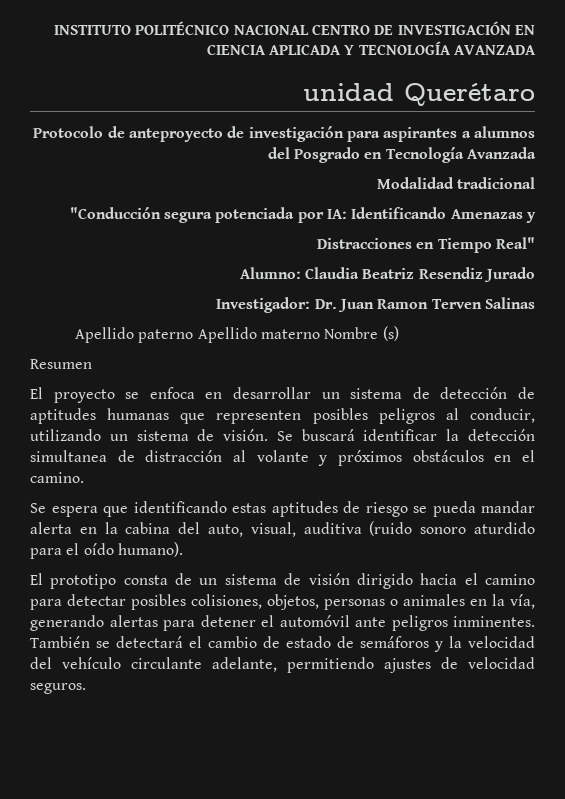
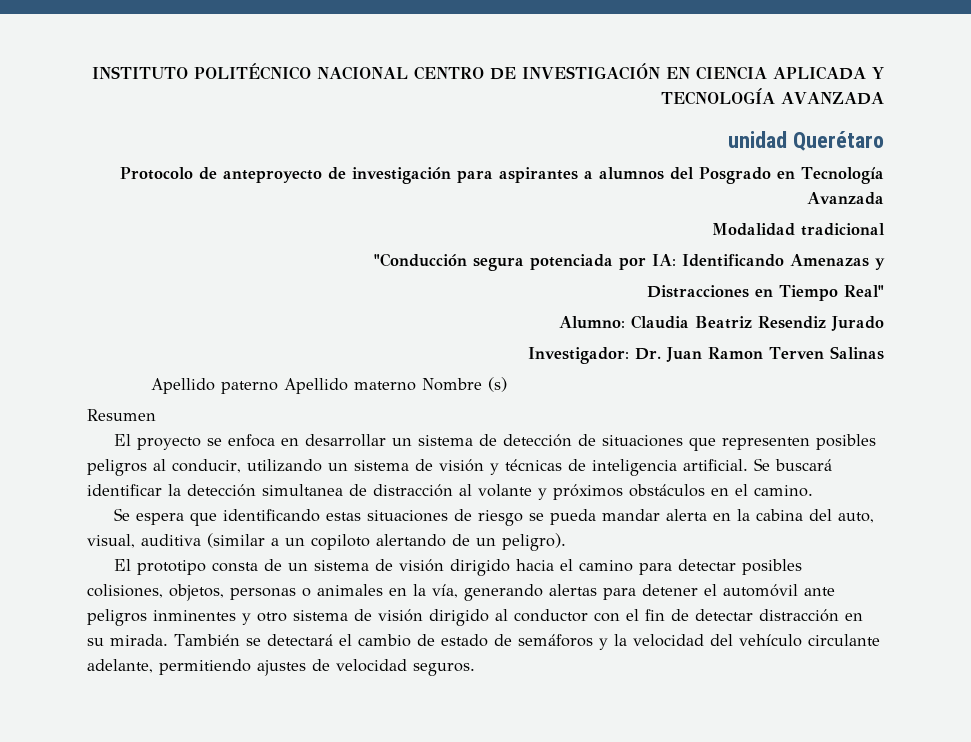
- El proyecto se enfoca en desarrollar un sistema de detección de aptitudes humanas que representen posibles peligros al conducir, utilizando un sistema de visión.
+ El proyecto se enfoca en desarrollar un sistema de detección de situaciones que representen posibles peligros al conducir, utilizando un sistema de visión y técnicas de inteligencia artificial.
- Se espera que identificando estas aptitudes de riesgo se pueda mandar alerta en la cabina del auto, visual, auditiva (ruido sonoro aturdido para el oído humano).
+ Se espera que identificando estas situaciones de riesgo se pueda mandar alerta en la cabina del auto, visual, auditiva (similar a un copiloto alertando de un peligro).
- El prototipo consta de un sistema de visión dirigido hacia el camino para detectar posibles colisiones, objetos, personas o animales en la vía, generando alertas para detener el automóvil ante peligros inminentes.
+ El prototipo consta de un sistema de visión dirigido hacia el camino para detectar posibles colisiones, objetos, personas o animales en la vía, generando alertas para detener el automóvil ante peligros inminentes y otro sistema de visión dirigido al conductor con el fin de detectar distracción en su mirada.

